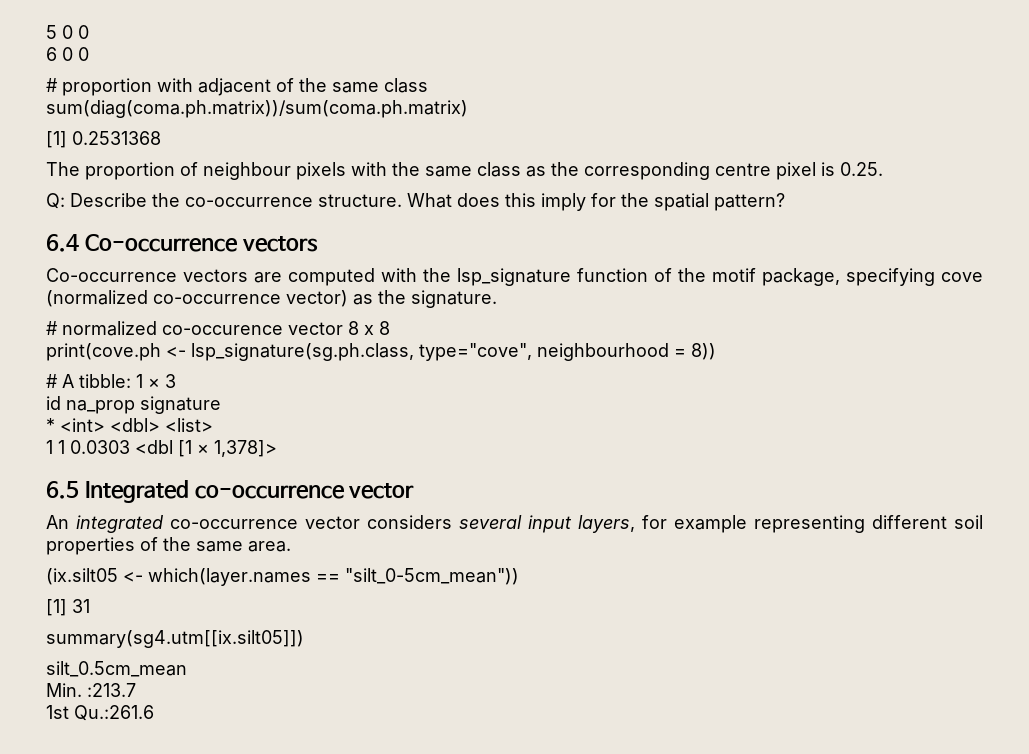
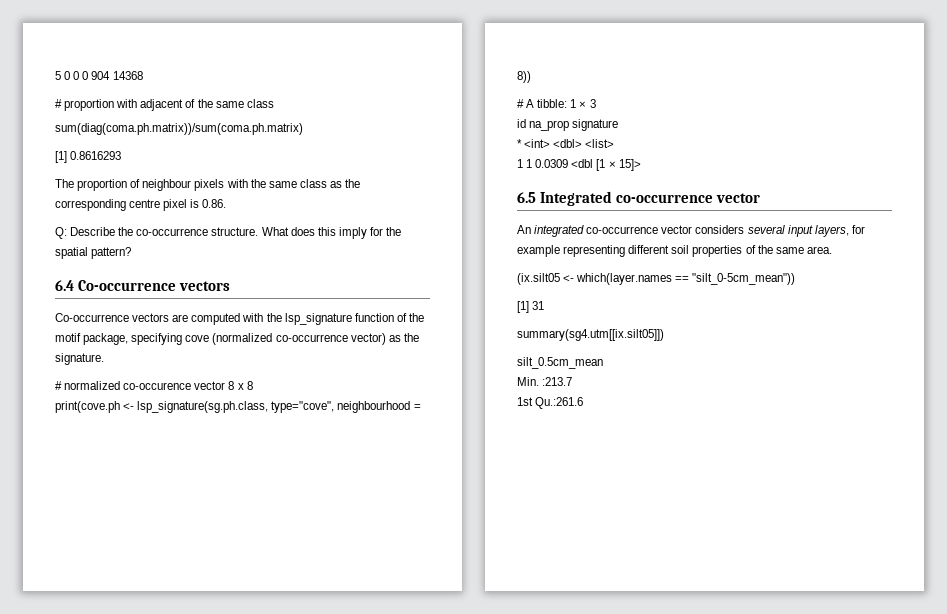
- 5 0 0
- 6 0 0
+ 5 0 0 0 904 14368
- [1] 0.2531368
+ [1] 0.8616293
- The proportion of neighbour pixels with the same class as the corresponding centre pixel is 0.25.
+ The proportion of neighbour pixels with the same class as the corresponding centre pixel is 0.86.
- 1 1 0.0303 <dbl [1 × 1,378]>
+ 1 1 0.0309 <dbl [1 × 15]>

